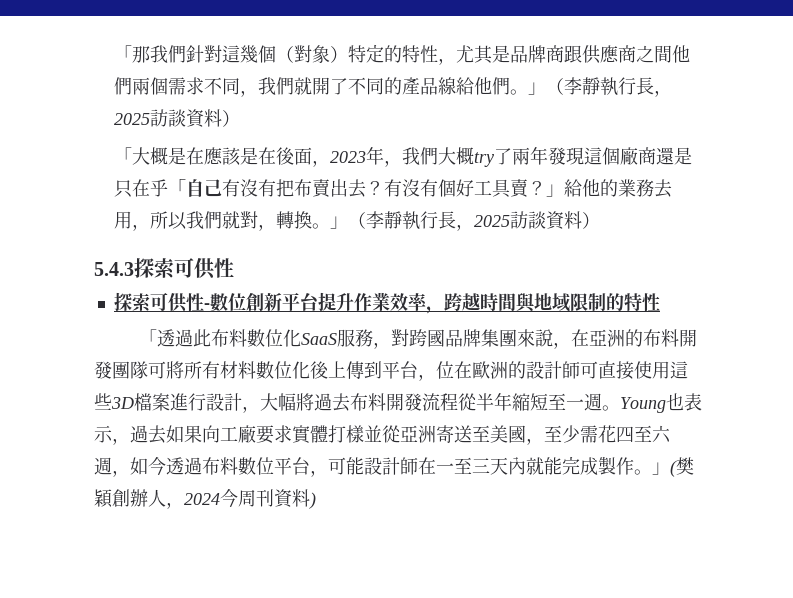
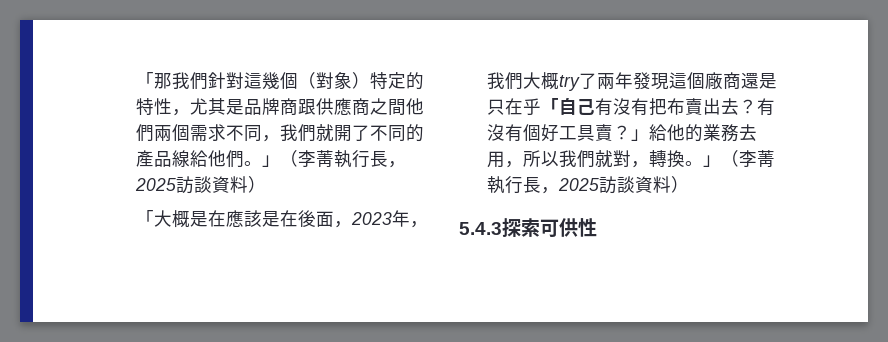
- 「那我們針對這幾個（對象）特定的特性，尤其是品牌商跟供應商之間他們兩個需求不同，我們就開了不同的產品線給他們。」（李靜執行長，2025訪談資料）
+ 「那我們針對這幾個（對象）特定的特性，尤其是品牌商跟供應商之間他們兩個需求不同，我們就開了不同的產品線給他們。」（李菁執行長，2025訪談資料）
- 有沒有個好工具賣？」給他的業務去用，所以我們就對，轉換。」（李靜執行長，2025訪談資料）
+ 有沒有個好工具賣？」給他的業務去用，所以我們就對，轉換。」（李菁執行長，2025訪談資料）
- 探索可供性-數位創新平台提升作業效率，跨越時間與地域限制的特性
- 「透過此布料數位化SaaS服務，對跨國品牌集團來說，在亞洲的布料開發團隊可將所有材料數位化後上傳到平台，位在歐洲的設計師可直接使用這些3D檔案進行設計，大幅將過去布料開發流程從半年縮短至一週。Young也表示，過去如果向工廠要求實體打樣並從亞洲寄送至美國，至少需花四至六週，如今透過布料數位平台，可能設計師在一至三天內就能完成製作。」(樊穎創辦人，2024今周刊資料)

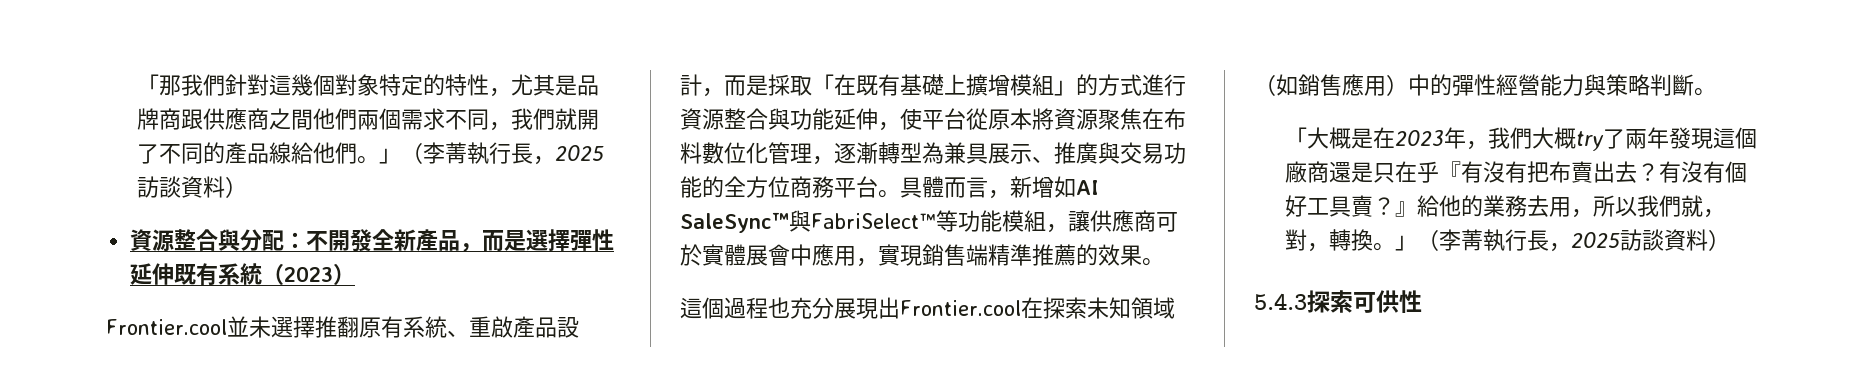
- 「那我們針對這幾個（對象）特定的特性，尤其是品牌商跟供應商之間他們兩個需求不同，我們就開了不同的產品線給他們。」（李菁執行長，2025訪談資料）
+ 「那我們針對這幾個對象特定的特性，尤其是品牌商跟供應商之間他們兩個需求不同，我們就開了不同的產品線給他們。」（李菁執行長，2025訪談資料）
+ 資源整合與分配：不開發全新產品，而是選擇彈性延伸既有系統（2023）
+ Frontier.cool並未選擇推翻原有系統、重啟產品設計，而是採取「在既有基礎上擴增模組」的方式進行資源整合與功能延伸，使平台從原本將資源聚焦在布料數位化管理，逐漸轉型為兼具展示、推廣與交易功能的全方位商務平台。具體而言，新增如AI SaleSync™與FabriSelect™等功能模組，讓供應商可於實體展會中應用，實現銷售端精準推薦的效果。
+ 這個過程也充分展現出Frontier.cool在探索未知領域（如銷售應用）中的彈性經營能力與策略判斷。
- 「大概是在應該是在後面，2023年，我們大概try了兩年發現這個廠商還是只在乎「自己有沒有把布賣出去？
+ 「大概是在2023年，我們大概try了兩年發現這個廠商還是只在乎『有沒有把布賣出去？
- 有沒有個好工具賣？」給他的業務去用，所以我們就對，轉換。」（李菁執行長，2025訪談資料）
+ 有沒有個好工具賣？』給他的業務去用，所以我們就，對，轉換。」（李菁執行長，2025訪談資料）

